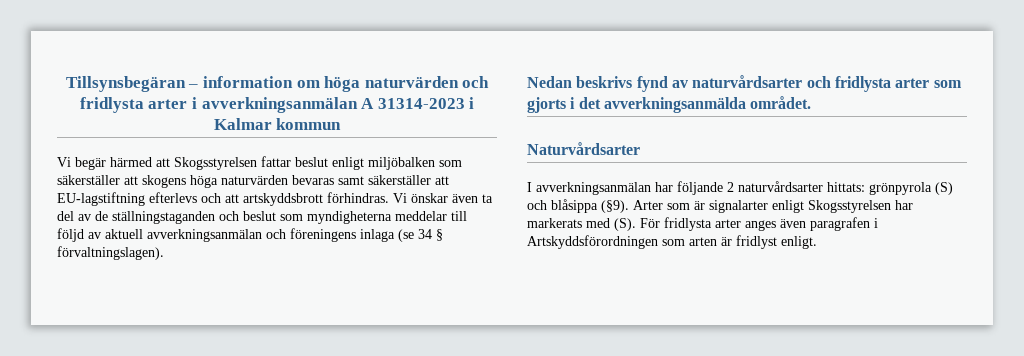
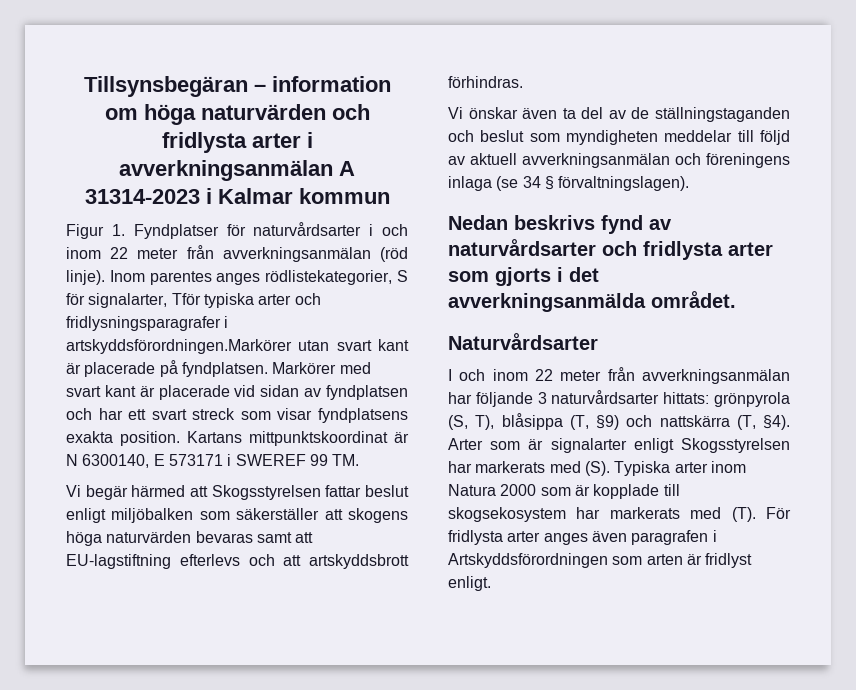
+ Figur 1. Fyndplatser för naturvårdsarter i och inom 22 meter från avverkningsanmälan (röd linje). Inom parentes anges rödlistekategorier, S för signalarter, Tför typiska arter och fridlysningsparagrafer i artskyddsförordningen.Markörer utan svart kant är placerade på fyndplatsen. Markörer med svart kant är placerade vid sidan av fyndplatsen och har ett svart streck som visar fyndplatsens exakta position. Kartans mittpunktskoordinat är N 6300140, E 573171 i SWEREF 99 TM.
- Vi begär härmed att Skogsstyrelsen fattar beslut enligt miljöbalken som säkerställer att skogens höga naturvärden bevaras samt säkerställer att EU-lagstiftning efterlevs och att artskyddsbrott förhindras. Vi önskar även ta del av de ställningstaganden och beslut som myndigheterna meddelar till följd av aktuell avverkningsanmälan och föreningens inlaga (se 34 § förvaltningslagen).
+ Vi begär härmed att Skogsstyrelsen fattar beslut enligt miljöbalken som säkerställer att skogens höga naturvärden bevaras samt att EU-lagstiftning efterlevs och att artskyddsbrott förhindras.
+ Vi önskar även ta del av de ställningstaganden och beslut som myndigheten meddelar till följd av aktuell avverkningsanmälan och föreningens inlaga (se 34 § förvaltningslagen).
- I avverkningsanmälan har följande 2 naturvårdsarter hittats: grönpyrola (S) och blåsippa (§9).
+ I och inom 22 meter från avverkningsanmälan har följande 3 naturvårdsarter hittats: grönpyrola (S, T), blåsippa (T, §9) och nattskärra (T, §4).
- Arter som är signalarter enligt Skogsstyrelsen har markerats med (S). För fridlysta arter anges även paragrafen i Artskyddsförordningen som arten är fridlyst enligt.
+ Arter som är signalarter enligt Skogsstyrelsen har markerats med (S). Typiska arter inom Natura 2000 som är kopplade till skogsekosystem har markerats med (T). För fridlysta arter anges även paragrafen i Artskyddsförordningen som arten är fridlyst enligt.

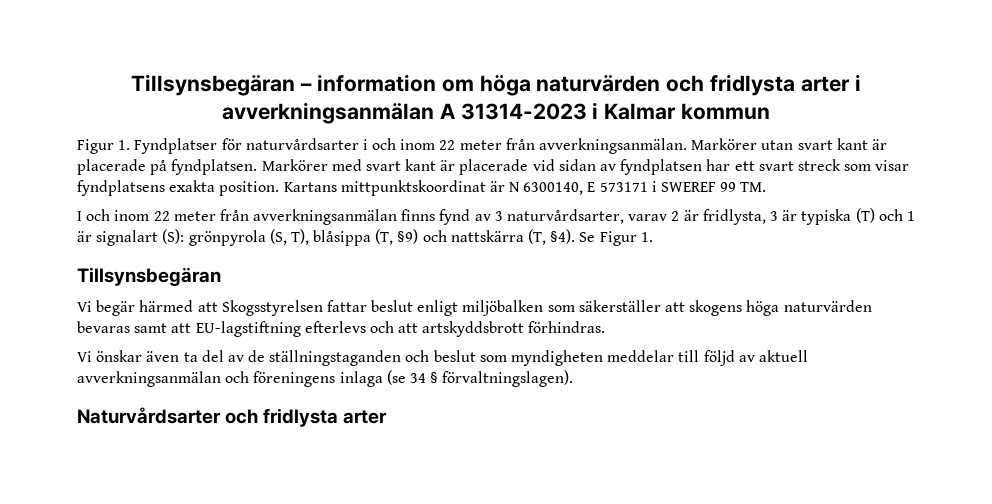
- Figur 1. Fyndplatser för naturvårdsarter i och inom 22 meter från avverkningsanmälan (röd linje). Inom parentes anges rödlistekategorier, S för signalarter, Tför typiska arter och fridlysningsparagrafer i artskyddsförordningen.Markörer utan svart kant är placerade på fyndplatsen.
+ Figur 1. Fyndplatser för naturvårdsarter i och inom 22 meter från avverkningsanmälan. Markörer utan svart kant är placerade på fyndplatsen.
- Markörer med svart kant är placerade vid sidan av fyndplatsen och har ett svart streck som visar fyndplatsens exakta position.
+ Markörer med svart kant är placerade vid sidan av fyndplatsen har ett svart streck som visar fyndplatsens exakta position.
+ I och inom 22 meter från avverkningsanmälan finns fynd av 3 naturvårdsarter, varav 2 är fridlysta, 3 är typiska (T) och 1 är signalart (S): grönpyrola (S, T), blåsippa (T, §9) och nattskärra (T, §4). Se Figur 1.
+ Tillsynsbegäran
- Nedan beskrivs fynd av naturvårdsarter och fridlysta arter som gjorts i det avverkningsanmälda området.
- Naturvårdsarter
- I och inom 22 meter från avverkningsanmälan har följande 3 naturvårdsarter hittats: grönpyrola (S, T), blåsippa (T, §9) och nattskärra (T, §4). Arter som är signalarter enligt Skogsstyrelsen har markerats med (S). Typiska arter inom Natura 2000 som är kopplade till skogsekosystem har markerats med (T). För fridlysta arter anges även paragrafen i Artskyddsförordningen som arten är fridlyst enligt.
+ Naturvårdsarter och fridlysta arter

